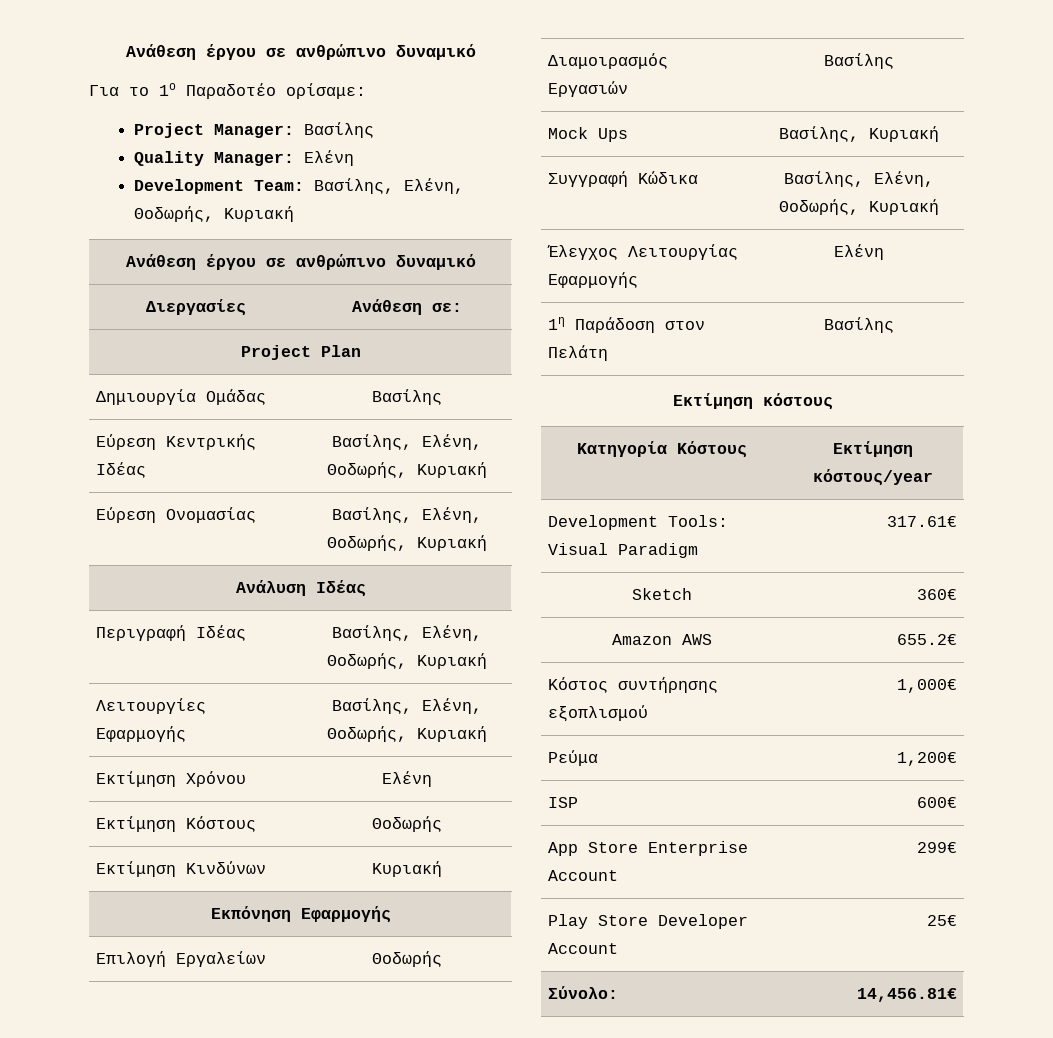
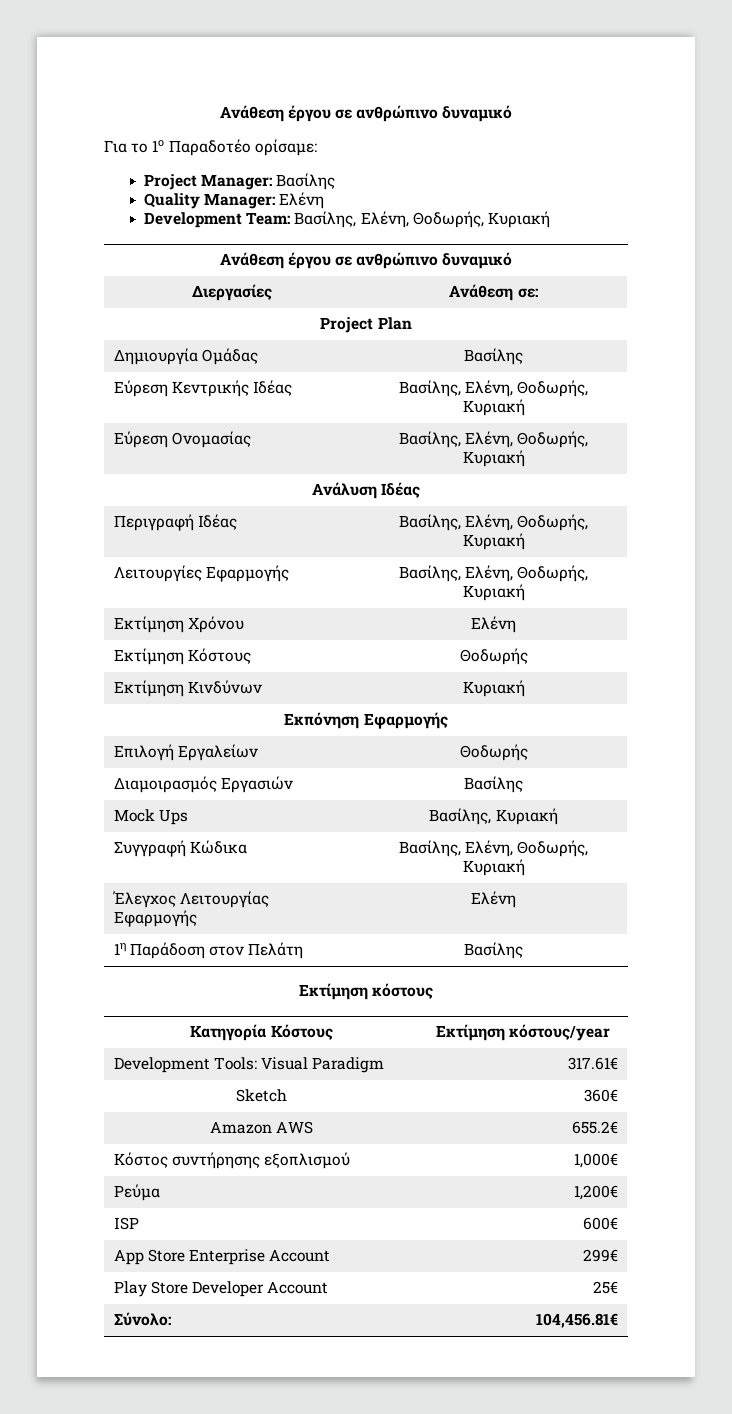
- Σύνολο: | 14,456.81€
+ Σύνολο: | 104,456.81€

